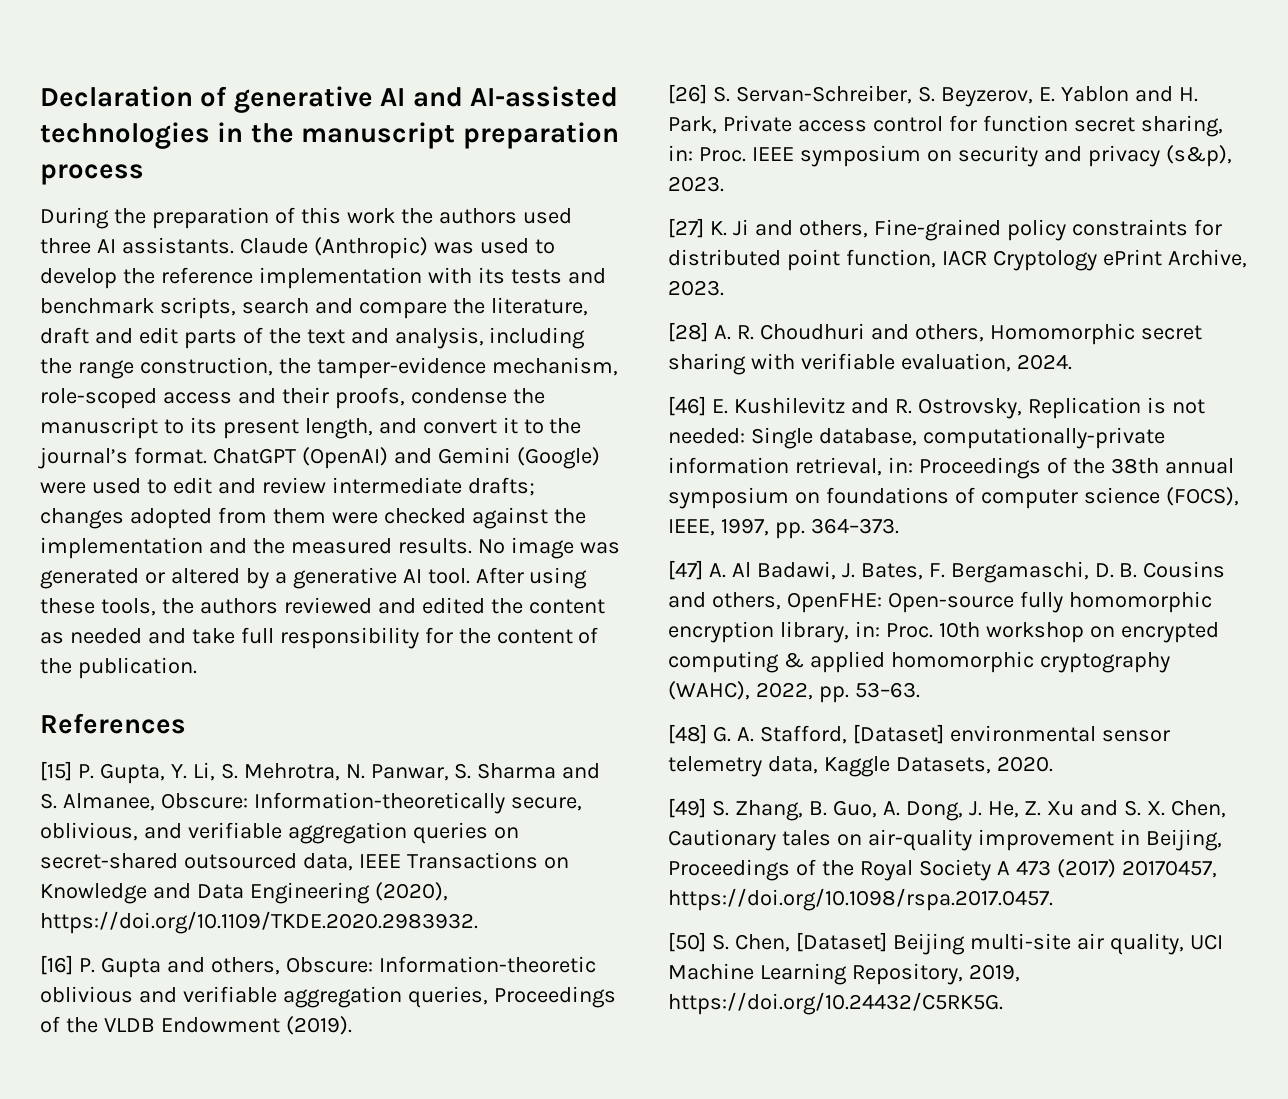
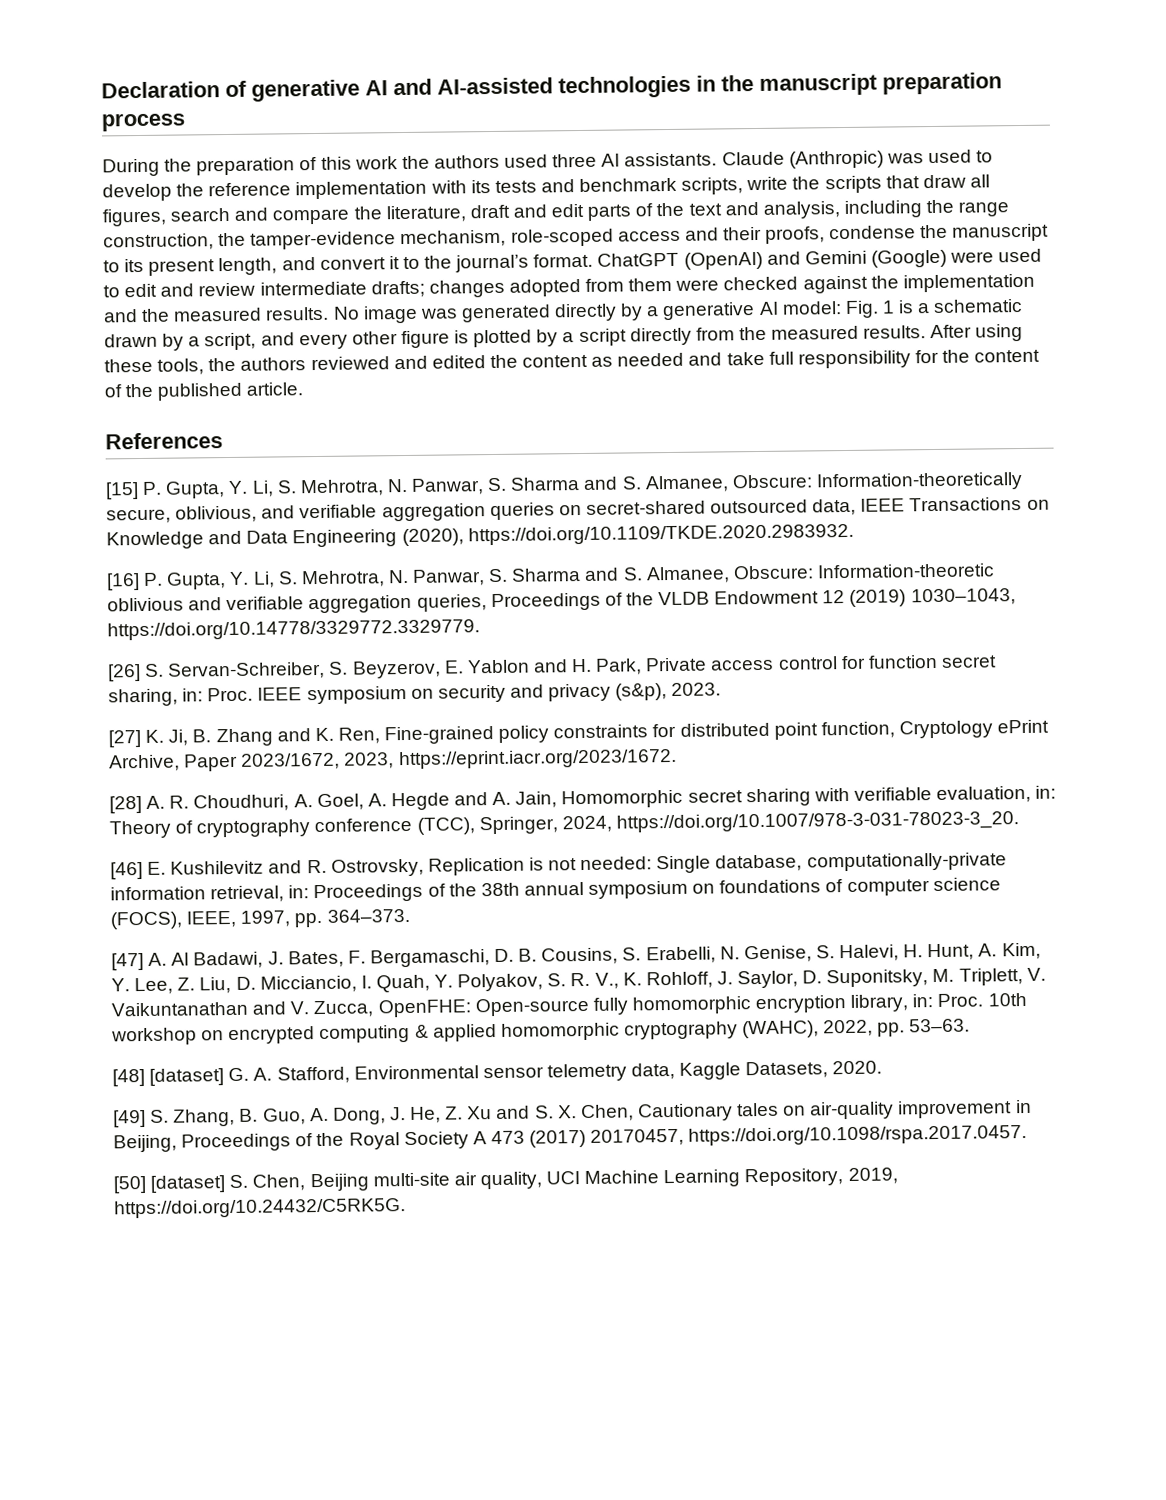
- Claude (Anthropic) was used to develop the reference implementation with its tests and benchmark scripts, search and compare the literature, draft and edit parts of the text and analysis, including the range construction, the tamper-evidence mechanism, role-scoped access and their proofs, condense the manuscript to its present length, and convert it to the journal’s format.
+ Claude (Anthropic) was used to develop the reference implementation with its tests and benchmark scripts, write the scripts that draw all figures, search and compare the literature, draft and edit parts of the text and analysis, including the range construction, the tamper-evidence mechanism, role-scoped access and their proofs, condense the manuscript to its present length, and convert it to the journal’s format.
- No image was generated or altered by a generative AI tool.
+ No image was generated directly by a generative AI model: Fig. 1 is a schematic drawn by a script, and every other figure is plotted by a script directly from the measured results.
- After using these tools, the authors reviewed and edited the content as needed and take full responsibility for the content of the publication.
+ After using these tools, the authors reviewed and edited the content as needed and take full responsibility for the content of the published article.
- [16] P. Gupta and others, Obscure: Information-theoretic oblivious and verifiable aggregation queries, Proceedings of the VLDB Endowment (2019).
+ [16] P. Gupta, Y. Li, S. Mehrotra, N. Panwar, S. Sharma and S. Almanee, Obscure: Information-theoretic oblivious and verifiable aggregation queries, Proceedings of the VLDB Endowment 12 (2019) 1030–1043, https://doi.org/10.14778/3329772.3329779.
- [27] K. Ji and others, Fine-grained policy constraints for distributed point function, IACR Cryptology ePrint Archive, 2023.
+ [27] K. Ji, B. Zhang and K. Ren, Fine-grained policy constraints for distributed point function, Cryptology ePrint Archive, Paper 2023/1672, 2023, https://eprint.iacr.org/2023/1672.
- [28] A. R. Choudhuri and others, Homomorphic secret sharing with verifiable evaluation, 2024.
+ [28] A. R. Choudhuri, A. Goel, A. Hegde and A. Jain, Homomorphic secret sharing with verifiable evaluation, in: Theory of cryptography conference (TCC), Springer, 2024, https://doi.org/10.1007/978-3-031-78023-3_20.
- [47] A. Al Badawi, J. Bates, F. Bergamaschi, D. B. Cousins and others, OpenFHE: Open-source fully homomorphic encryption library, in: Proc.
+ [47] A. Al Badawi, J. Bates, F. Bergamaschi, D. B. Cousins, S. Erabelli, N. Genise, S. Halevi, H. Hunt, A. Kim, Y. Lee, Z. Liu, D. Micciancio, I. Quah, Y. Polyakov, S. R. V., K. Rohloff, J. Saylor, D. Suponitsky, M. Triplett, V. Vaikuntanathan and V. Zucca, OpenFHE: Open-source fully homomorphic encryption library, in: Proc.
- [48] G. A. Stafford, [Dataset] environmental sensor telemetry data, Kaggle Datasets, 2020.
+ [48] [dataset] G. A. Stafford, Environmental sensor telemetry data, Kaggle Datasets, 2020.
- [50] S. Chen, [Dataset] Beijing multi-site air quality, UCI Machine Learning Repository, 2019, https://doi.org/10.24432/C5RK5G.
+ [50] [dataset] S. Chen, Beijing multi-site air quality, UCI Machine Learning Repository, 2019, https://doi.org/10.24432/C5RK5G.

